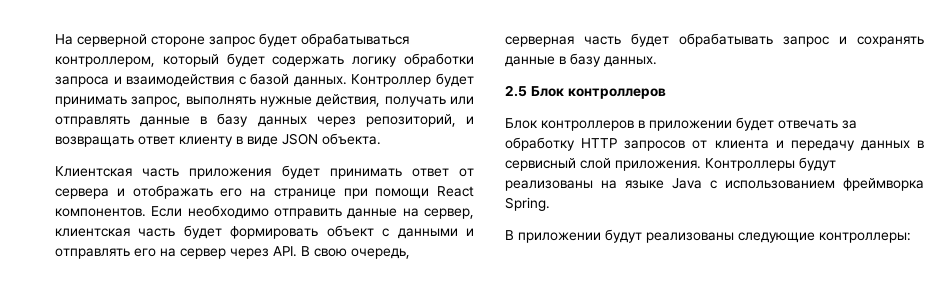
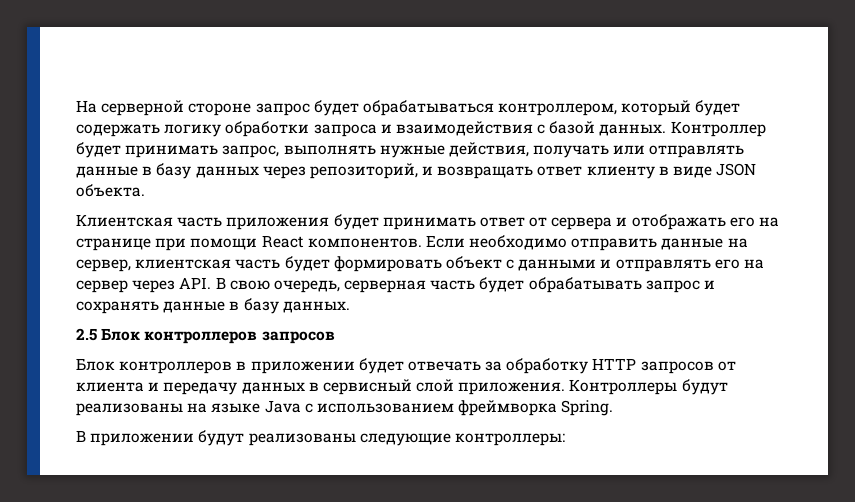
- 2.5 Блок контроллеров
+ 2.5 Блок контроллеров запросов

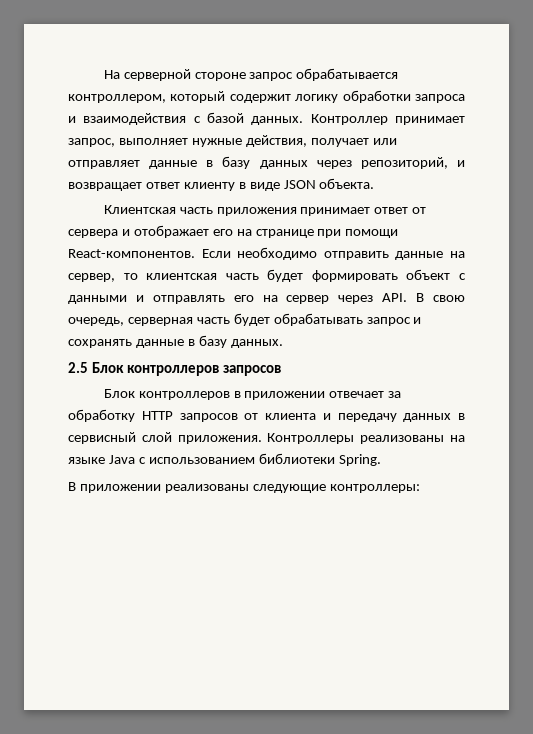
- На серверной стороне запрос будет обрабатываться контроллером, который будет содержать логику обработки запроса и взаимодействия с базой данных.
+ На серверной стороне запрос обрабатывается контроллером, который содержит логику обработки запроса и взаимодействия с базой данных.
- Контроллер будет принимать запрос, выполнять нужные действия, получать или отправлять данные в базу данных через репозиторий, и возвращать ответ клиенту в виде JSON объекта.
+ Контроллер принимает запрос, выполняет нужные действия, получает или отправляет данные в базу данных через репозиторий, и возвращает ответ клиенту в виде JSON объекта.
- Клиентская часть приложения будет принимать ответ от сервера и отображать его на странице при помощи React компонентов.
+ Клиентская часть приложения принимает ответ от сервера и отображает его на странице при помощи React-компонентов.
- Если необходимо отправить данные на сервер, клиентская часть будет формировать объект с данными и отправлять его на сервер через API. В свою очередь, серверная часть будет обрабатывать запрос и сохранять данные в базу данных.
+ Если необходимо отправить данные на сервер, то клиентская часть будет формировать объект с данными и отправлять его на сервер через API. В свою очередь, серверная часть будет обрабатывать запрос и сохранять данные в базу данных.
- Блок контроллеров в приложении будет отвечать за обработку HTTP запросов от клиента и передачу данных в сервисный слой приложения.
+ Блок контроллеров в приложении отвечает за обработку HTTP запросов от клиента и передачу данных в сервисный слой приложения.
- Контроллеры будут реализованы на языке Java с использованием фреймворка Spring.
+ Контроллеры реализованы на языке Java с использованием библиотеки Spring.
- В приложении будут реализованы следующие контроллеры:
+ В приложении реализованы следующие контроллеры:

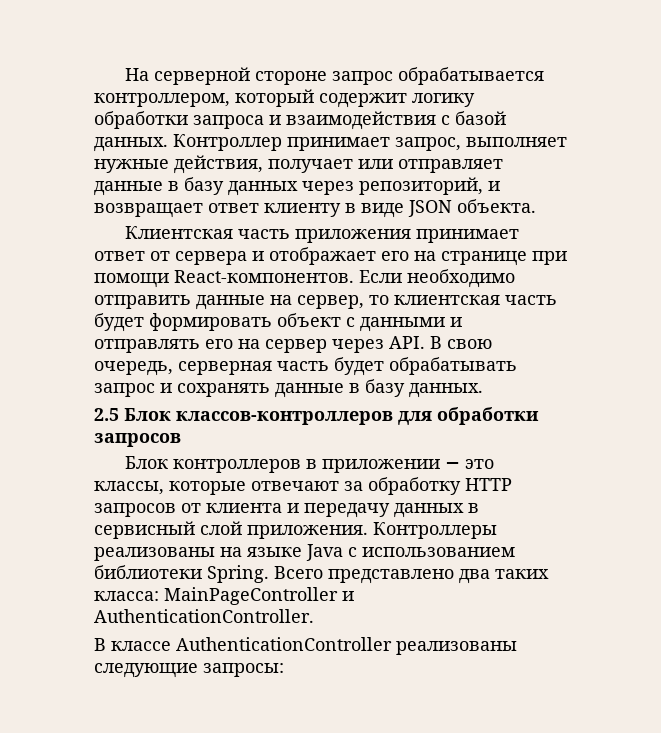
- 2.5 Блок контроллеров запросов
+ 2.5 Блок классов-контроллеров для обработки запросов
- Блок контроллеров в приложении отвечает за обработку HTTP запросов от клиента и передачу данных в сервисный слой приложения.
+ Блок контроллеров в приложении − это классы, которые отвечают за обработку HTTP запросов от клиента и передачу данных в сервисный слой приложения.
- Контроллеры реализованы на языке Java с использованием библиотеки Spring.
- В приложении реализованы следующие контроллеры:
+ Контроллеры реализованы на языке Java с использованием библиотеки Spring. Всего представлено два таких класса: MainPageController и AuthenticationController.
+ В классе AuthenticationController реализованы следующие запросы:

